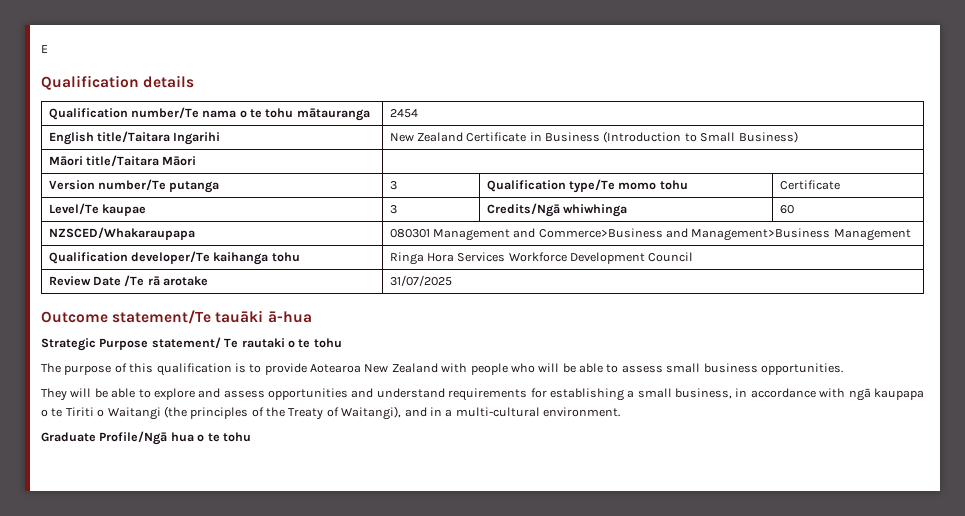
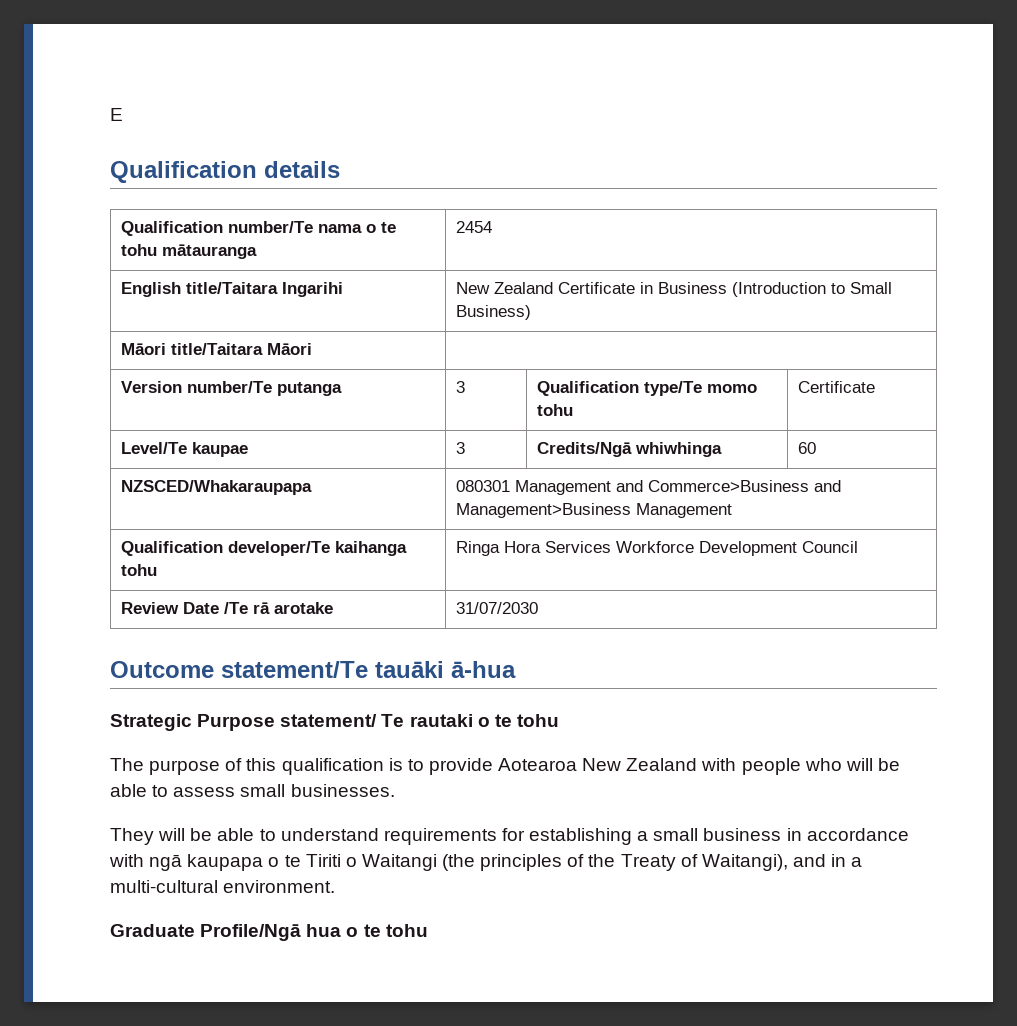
- Review Date /Te rā arotake | 31/07/2025
+ Review Date /Te rā arotake | 31/07/2030
- The purpose of this qualification is to provide Aotearoa New Zealand with people who will be able to assess small business opportunities.
+ The purpose of this qualification is to provide Aotearoa New Zealand with people who will be able to assess small businesses.
- They will be able to explore and assess opportunities and understand requirements for establishing a small business, in accordance with ngā kaupapa o te Tiriti o Waitangi (the principles of the Treaty of Waitangi), and in a multi-cultural environment.
+ They will be able to understand requirements for establishing a small business in accordance with ngā kaupapa o te Tiriti o Waitangi (the principles of the Treaty of Waitangi), and in a multi-cultural environment.

